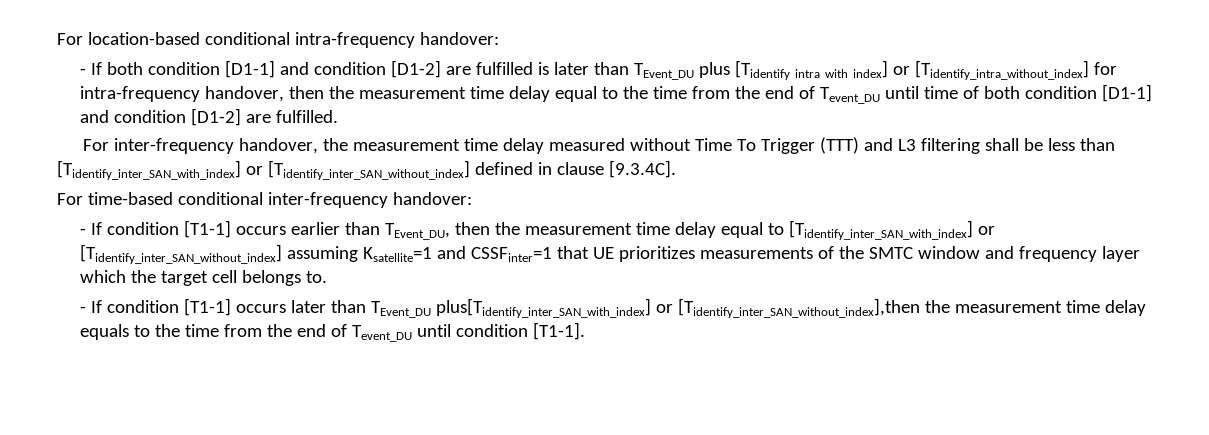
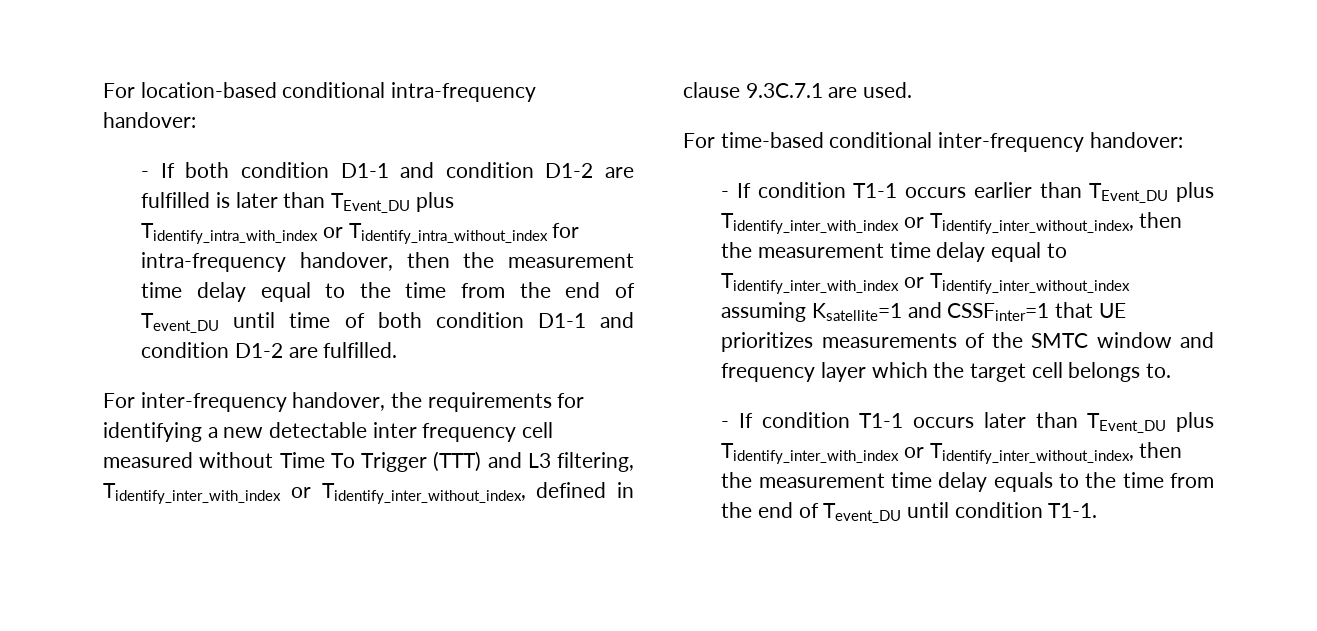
- - If both condition [D1-1] and condition [D1-2] are fulfilled is later than TEvent_DU plus [Tidentify intra with index] or [Tidentify_intra_without_index] for intra-frequency handover, then the measurement time delay equal to the time from the end of Tevent_DU until time of both condition [D1-1] and condition [D1-2] are fulfilled.
+ - If both condition D1-1 and condition D1-2 are fulfilled is later than TEvent_DU plus Tidentify_intra_with_index or Tidentify_intra_without_index for intra-frequency handover, then the measurement time delay equal to the time from the end of Tevent_DU until time of both condition D1-1 and condition D1-2 are fulfilled.
- For inter-frequency handover, the measurement time delay measured without Time To Trigger (TTT) and L3 filtering shall be less than [Tidentify_inter_SAN_with_index] or [Tidentify_inter_SAN_without_index] defined in clause [9.3.4C].
+ For inter-frequency handover, the requirements for identifying a new detectable inter frequency cell measured without Time To Trigger (TTT) and L3 filtering, Tidentify_inter_with_index or Tidentify_inter_without_index, defined in clause 9.3C.7.1 are used.
- - If condition [T1-1] occurs earlier than TEvent_DU, then the measurement time delay equal to [Tidentify_inter_SAN_with_index] or [Tidentify_inter_SAN_without_index] assuming Ksatellite=1 and CSSFinter=1 that UE prioritizes measurements of the SMTC window and frequency layer which the target cell belongs to.
+ - If condition T1-1 occurs earlier than TEvent_DU plus Tidentify_inter_with_index or Tidentify_inter_without_index, then the measurement time delay equal to Tidentify_inter_with_index or Tidentify_inter_without_index assuming Ksatellite=1 and CSSFinter=1 that UE prioritizes measurements of the SMTC window and frequency layer which the target cell belongs to.
- - If condition [T1-1] occurs later than TEvent_DU plus[Tidentify_inter_SAN_with_index] or [Tidentify_inter_SAN_without_index],then the measurement time delay equals to the time from the end of Tevent_DU until condition [T1-1].
+ - If condition T1-1 occurs later than TEvent_DU plus Tidentify_inter_with_index or Tidentify_inter_without_index, then the measurement time delay equals to the time from the end of Tevent_DU until condition T1-1.

